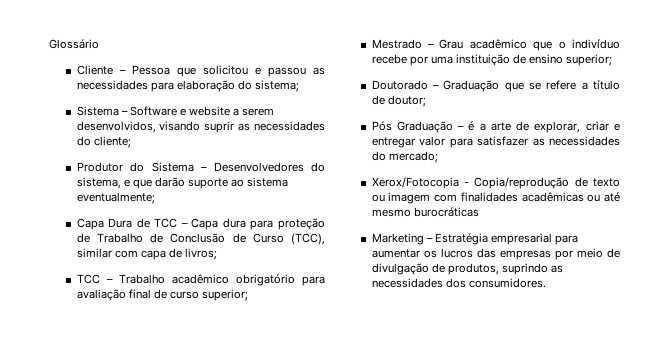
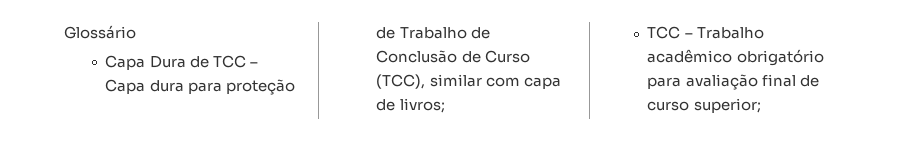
- Cliente – Pessoa que solicitou e passou as necessidades para elaboração do sistema;
- Sistema – Software e website a serem desenvolvidos, visando suprir as necessidades do cliente;
- Produtor do Sistema – Desenvolvedores do sistema, e que darão suporte ao sistema eventualmente;
- Mestrado – Grau acadêmico que o indivíduo recebe por uma instituição de ensino superior;
- Doutorado – Graduação que se refere a título de doutor;
- Pós Graduação – é a arte de explorar, criar e entregar valor para satisfazer as necessidades do mercado;
- Xerox/Fotocopia - Copia/reprodução de texto ou imagem com finalidades acadêmicas ou até mesmo burocráticas
- Marketing – Estratégia empresarial para aumentar os lucros das empresas por meio de divulgação de produtos, suprindo as necessidades dos consumidores.

